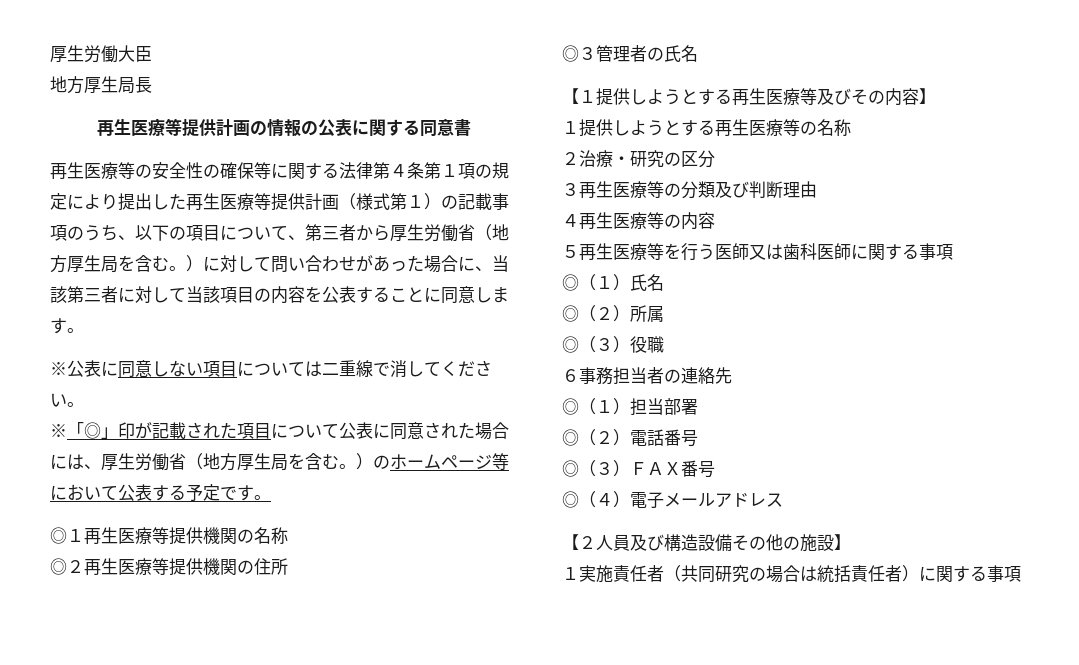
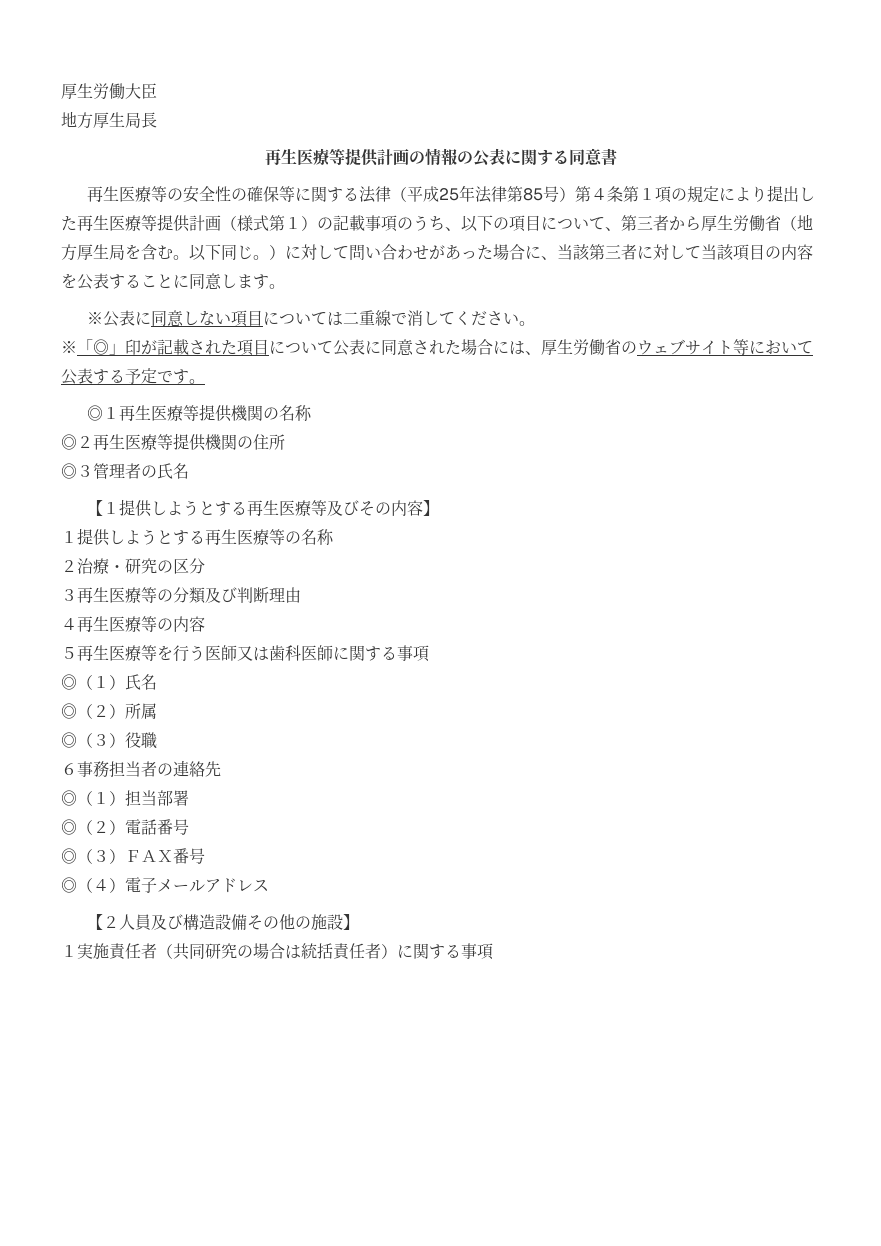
- 再生医療等の安全性の確保等に関する法律第４条第１項の規定により提出した再生医療等提供計画（様式第１）の記載事項のうち、以下の項目について、第三者から厚生労働省（地方厚生局を含む。）に対して問い合わせがあった場合に、当該第三者に対して当該項目の内容を公表することに同意します。
+ 再生医療等の安全性の確保等に関する法律（平成25年法律第85号）第４条第１項の規定により提出した再生医療等提供計画（様式第１）の記載事項のうち、以下の項目について、第三者から厚生労働省（地方厚生局を含む。以下同じ。）に対して問い合わせがあった場合に、当該第三者に対して当該項目の内容を公表することに同意します。
- ※「◎」印が記載された項目について公表に同意された場合には、厚生労働省（地方厚生局を含む。）のホームページ等において公表する予定です。
+ ※「◎」印が記載された項目について公表に同意された場合には、厚生労働省のウェブサイト等において公表する予定です。

